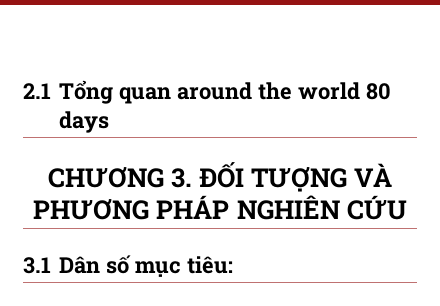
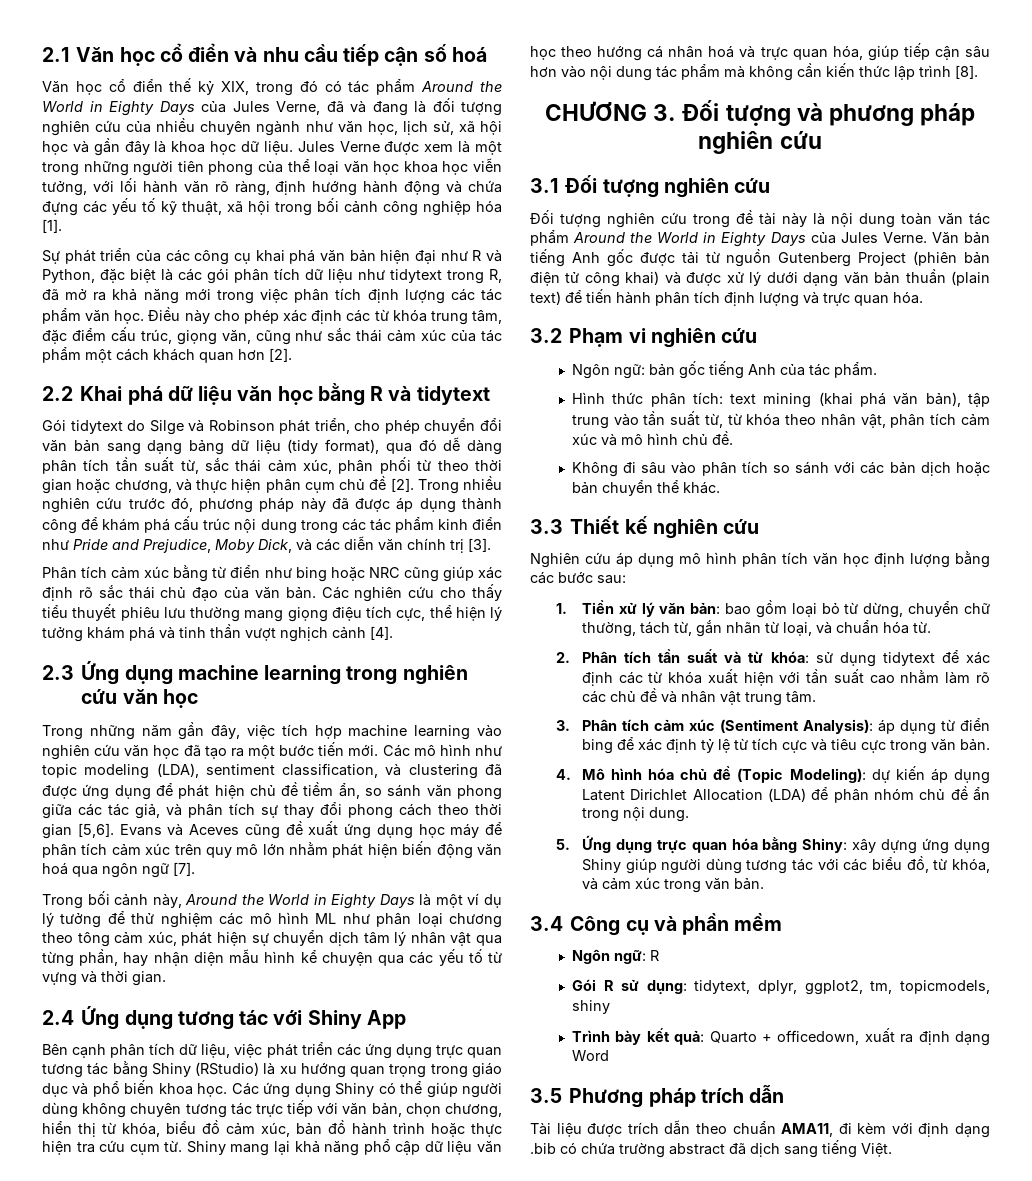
- 2.1 Tổng quan around the world 80 days
- CHƯƠNG 3. ĐỐI TƯỢNG VÀ PHƯƠNG PHÁP NGHIÊN CỨU
- 3.1 Dân số mục tiêu:
+ 2.1 Văn học cổ điển và nhu cầu tiếp cận số hoá
+ Văn học cổ điển thế kỷ XIX, trong đó có tác phẩm Around the World in Eighty Days của Jules Verne, đã và đang là đối tượng nghiên cứu của nhiều chuyên ngành như văn học, lịch sử, xã hội học và gần đây là khoa học dữ liệu. Jules Verne được xem là một trong những người tiên phong của thể loại văn học khoa học viễn tưởng, với lối hành văn rõ ràng, định hướng hành động và chứa đựng các yếu tố kỹ thuật, xã hội trong bối cảnh công nghiệp hóa [1].
+ Sự phát triển của các công cụ khai phá văn bản hiện đại như R và Python, đặc biệt là các gói phân tích dữ liệu như tidytext trong R, đã mở ra khả năng mới trong việc phân tích định lượng các tác phẩm văn học. Điều này cho phép xác định các từ khóa trung tâm, đặc điểm cấu trúc, giọng văn, cũng như sắc thái cảm xúc của tác phẩm một cách khách quan hơn [2].
+ 2.2 Khai phá dữ liệu văn học bằng R và tidytext
+ Gói tidytext do Silge và Robinson phát triển, cho phép chuyển đổi văn bản sang dạng bảng dữ liệu (tidy format), qua đó dễ dàng phân tích tần suất từ, sắc thái cảm xúc, phân phối từ theo thời gian hoặc chương, và thực hiện phân cụm chủ đề [2]. Trong nhiều nghiên cứu trước đó, phương pháp này đã được áp dụng thành công để khám phá cấu trúc nội dung trong các tác phẩm kinh điển như Pride and Prejudice, Moby Dick, và các diễn văn chính trị [3].
+ Phân tích cảm xúc bằng từ điển như bing hoặc NRC cũng giúp xác định rõ sắc thái chủ đạo của văn bản. Các nghiên cứu cho thấy tiểu thuyết phiêu lưu thường mang giọng điệu tích cực, thể hiện lý tưởng khám phá và tinh thần vượt nghịch cảnh [4].
+ 2.3 Ứng dụng machine learning trong nghiên cứu văn học
+ Trong những năm gần đây, việc tích hợp machine learning vào nghiên cứu văn học đã tạo ra một bước tiến mới. Các mô hình như topic modeling (LDA), sentiment classification, và clustering đã được ứng dụng để phát hiện chủ đề tiềm ẩn, so sánh văn phong giữa các tác giả, và phân tích sự thay đổi phong cách theo thời gian [5,6]. Evans và Aceves cũng đề xuất ứng dụng học máy để phân tích cảm xúc trên quy mô lớn nhằm phát hiện biến động văn hoá qua ngôn ngữ [7].
+ Trong bối cảnh này, Around the World in Eighty Days là một ví dụ lý tưởng để thử nghiệm các mô hình ML như phân loại chương theo tông cảm xúc, phát hiện sự chuyển dịch tâm lý nhân vật qua từng phần, hay nhận diện mẫu hình kể chuyện qua các yếu tố từ vựng và thời gian.
+ 2.4 Ứng dụng tương tác với Shiny App
+ Bên cạnh phân tích dữ liệu, việc phát triển các ứng dụng trực quan tương tác bằng Shiny (RStudio) là xu hướng quan trọng trong giáo dục và phổ biến khoa học. Các ứng dụng Shiny có thể giúp người dùng không chuyên tương tác trực tiếp với văn bản, chọn chương, hiển thị từ khóa, biểu đồ cảm xúc, bản đồ hành trình hoặc thực hiện tra cứu cụm từ. Shiny mang lại khả năng phổ cập dữ liệu văn học theo hướng cá nhân hoá và trực quan hóa, giúp tiếp cận sâu hơn vào nội dung tác phẩm mà không cần kiến thức lập trình [8].
+ CHƯƠNG 3. Đối tượng và phương pháp nghiên cứu
+ 3.1 Đối tượng nghiên cứu
+ Đối tượng nghiên cứu trong đề tài này là nội dung toàn văn tác phẩm Around the World in Eighty Days của Jules Verne. Văn bản tiếng Anh gốc được tải từ nguồn Gutenberg Project (phiên bản điện tử công khai) và được xử lý dưới dạng văn bản thuần (plain text) để tiến hành phân tích định lượng và trực quan hóa.
+ 3.2 Phạm vi nghiên cứu
+ Ngôn ngữ: bản gốc tiếng Anh của tác phẩm.
+ Hình thức phân tích: text mining (khai phá văn bản), tập trung vào tần suất từ, từ khóa theo nhân vật, phân tích cảm xúc và mô hình chủ đề.
+ Không đi sâu vào phân tích so sánh với các bản dịch hoặc bản chuyển thể khác.
+ 3.3 Thiết kế nghiên cứu
+ Nghiên cứu áp dụng mô hình phân tích văn học định lượng bằng các bước sau:
+ 1. Tiền xử lý văn bản: bao gồm loại bỏ từ dừng, chuyển chữ thường, tách từ, gắn nhãn từ loại, và chuẩn hóa từ.
+ 2. Phân tích tần suất và từ khóa: sử dụng tidytext để xác định các từ khóa xuất hiện với tần suất cao nhằm làm rõ các chủ đề và nhân vật trung tâm.
+ 3. Phân tích cảm xúc (Sentiment Analysis): áp dụng từ điển bing để xác định tỷ lệ từ tích cực và tiêu cực trong văn bản.
+ 4. Mô hình hóa chủ đề (Topic Modeling): dự kiến áp dụng Latent Dirichlet Allocation (LDA) để phân nhóm chủ đề ẩn trong nội dung.
+ 5. Ứng dụng trực quan hóa bằng Shiny: xây dựng ứng dụng Shiny giúp người dùng tương tác với các biểu đồ, từ khóa, và cảm xúc trong văn bản.
+ 3.4 Công cụ và phần mềm
+ Ngôn ngữ: R
+ Gói R sử dụng: tidytext, dplyr, ggplot2, tm, topicmodels, shiny
+ Trình bày kết quả: Quarto + officedown, xuất ra định dạng Word
+ 3.5 Phương pháp trích dẫn
+ Tài liệu được trích dẫn theo chuẩn AMA11, đi kèm với định dạng .bib có chứa trường abstract đã dịch sang tiếng Việt.

